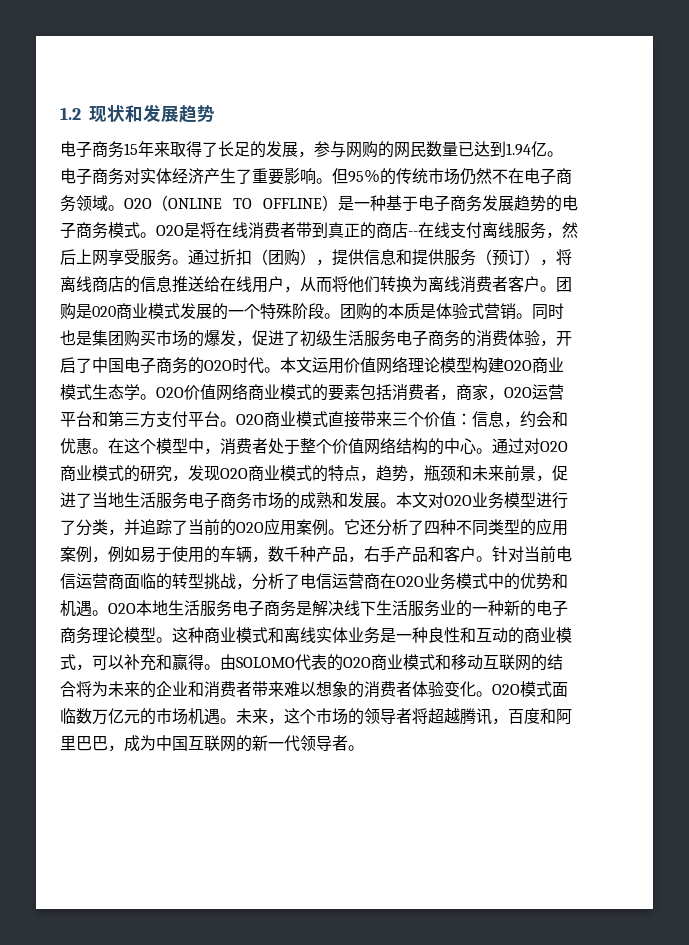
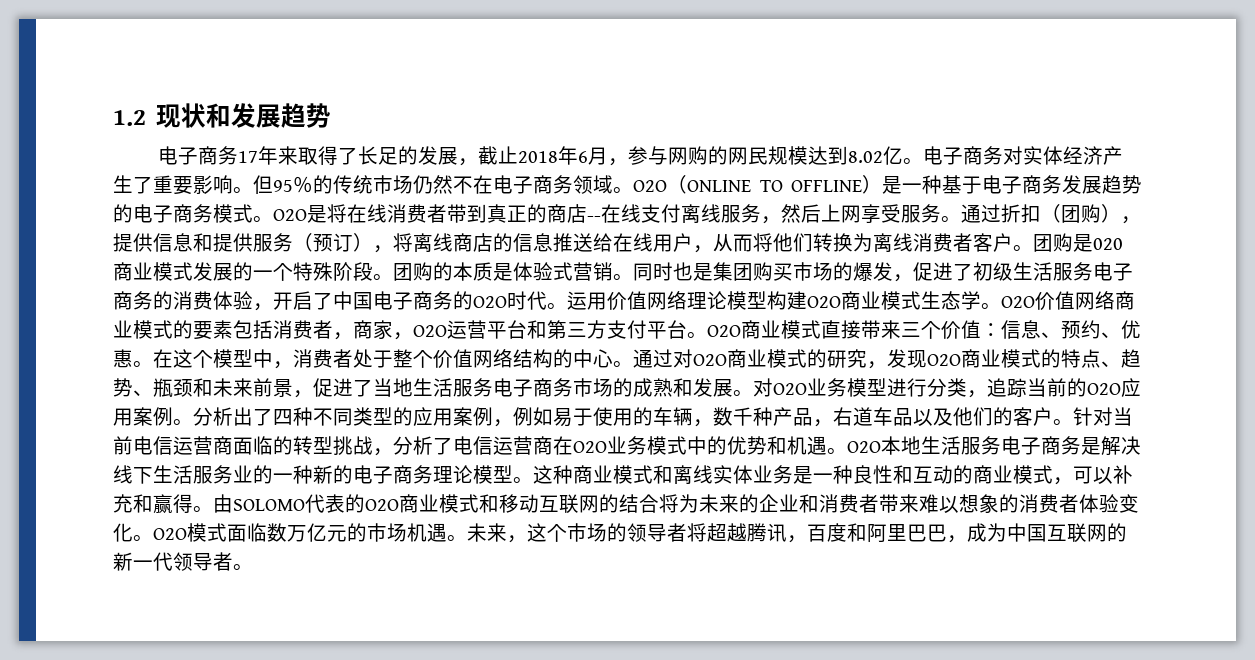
- 电子商务15年来取得了长足的发展，参与网购的网民数量已达到1.94亿。
+ 电子商务17年来取得了长足的发展，截止2018年6月，参与网购的网民规模达到8.02亿。
- 本文运用价值网络理论模型构建O2O商业模式生态学。
+ 运用价值网络理论模型构建O2O商业模式生态学。
- O2O商业模式直接带来三个价值：信息，约会和优惠。
+ O2O商业模式直接带来三个价值：信息、预约、优惠。
- 通过对O2O商业模式的研究，发现O2O商业模式的特点，趋势，瓶颈和未来前景，促进了当地生活服务电子商务市场的成熟和发展。
+ 通过对O2O商业模式的研究，发现O2O商业模式的特点、趋势、瓶颈和未来前景，促进了当地生活服务电子商务市场的成熟和发展。
- 本文对O2O业务模型进行了分类，并追踪了当前的O2O应用案例。
+ 对O2O业务模型进行分类，追踪当前的O2O应用案例。
- 它还分析了四种不同类型的应用案例，例如易于使用的车辆，数千种产品，右手产品和客户。
+ 分析出了四种不同类型的应用案例，例如易于使用的车辆，数千种产品，右道车品以及他们的客户。

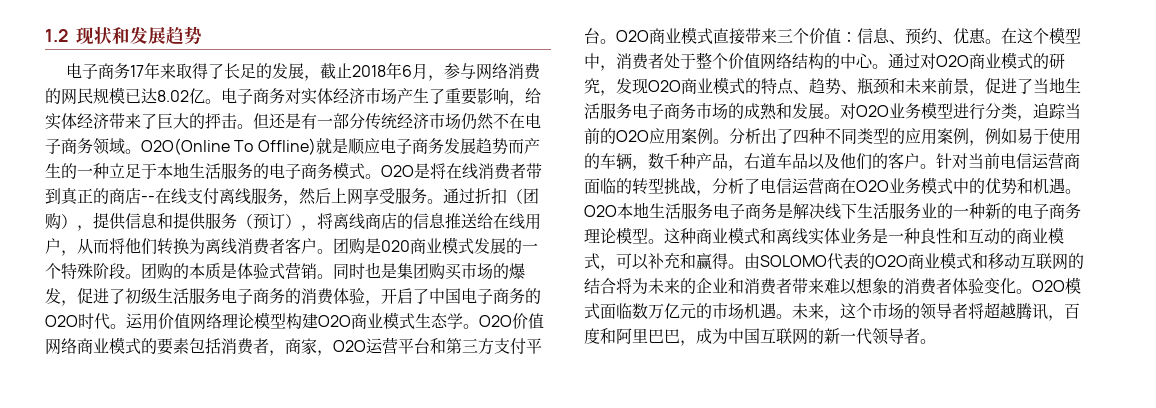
- 电子商务17年来取得了长足的发展，截止2018年6月，参与网购的网民规模达到8.02亿。
+ 电子商务17年来取得了长足的发展，截止2018年6月，参与网络消费的网民规模已达8.02亿。
- 电子商务对实体经济产生了重要影响。但95％的传统市场仍然不在电子商务领域。
+ 电子商务对实体经济市场产生了重要影响，给实体经济带来了巨大的抨击。但还是有一部分传统经济市场仍然不在电子商务领域。
- O2O（ONLINE TO OFFLINE）是一种基于电子商务发展趋势的电子商务模式。
+ O2O(Online To Offline)就是顺应电子商务发展趋势而产生的一种立足于本地生活服务的电子商务模式。

